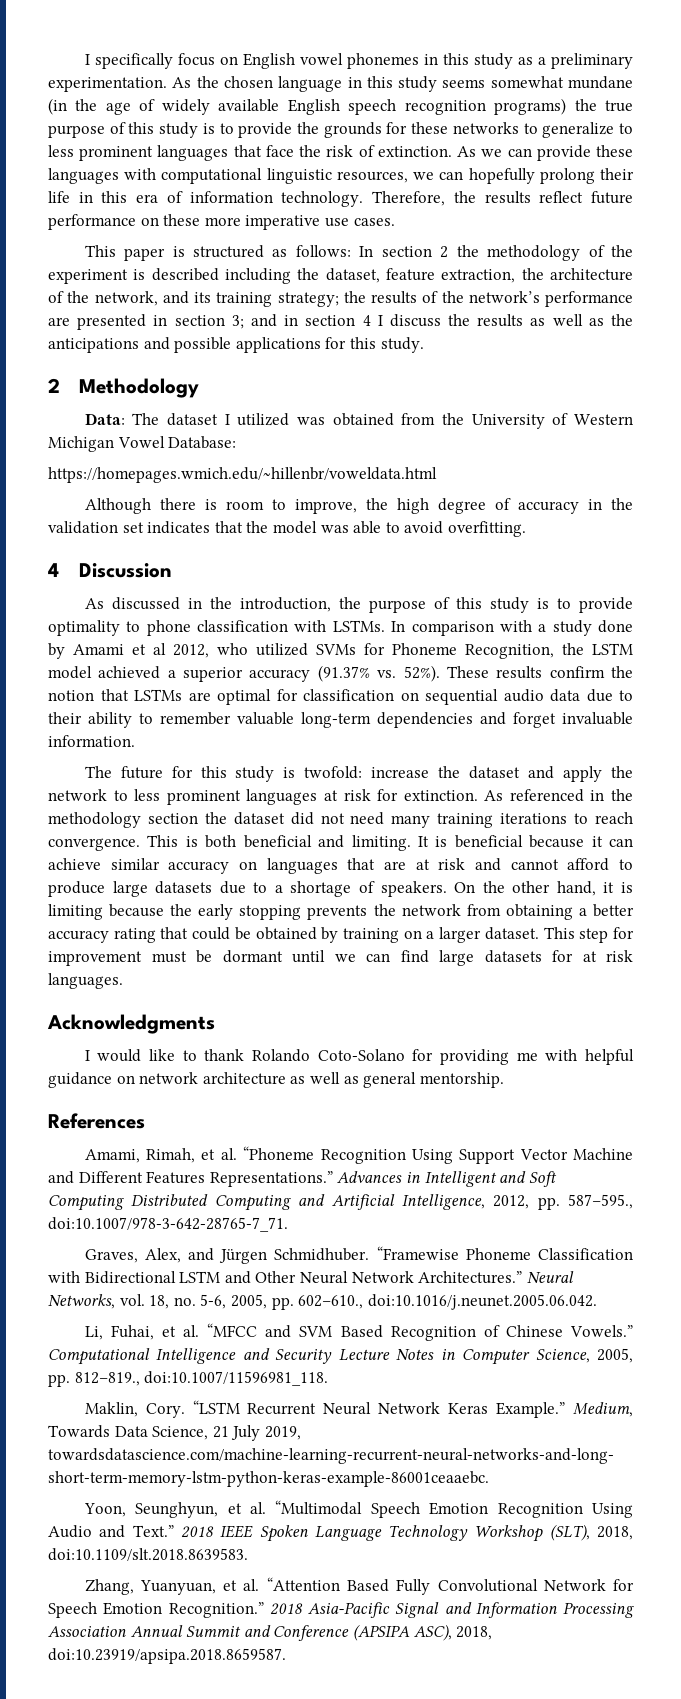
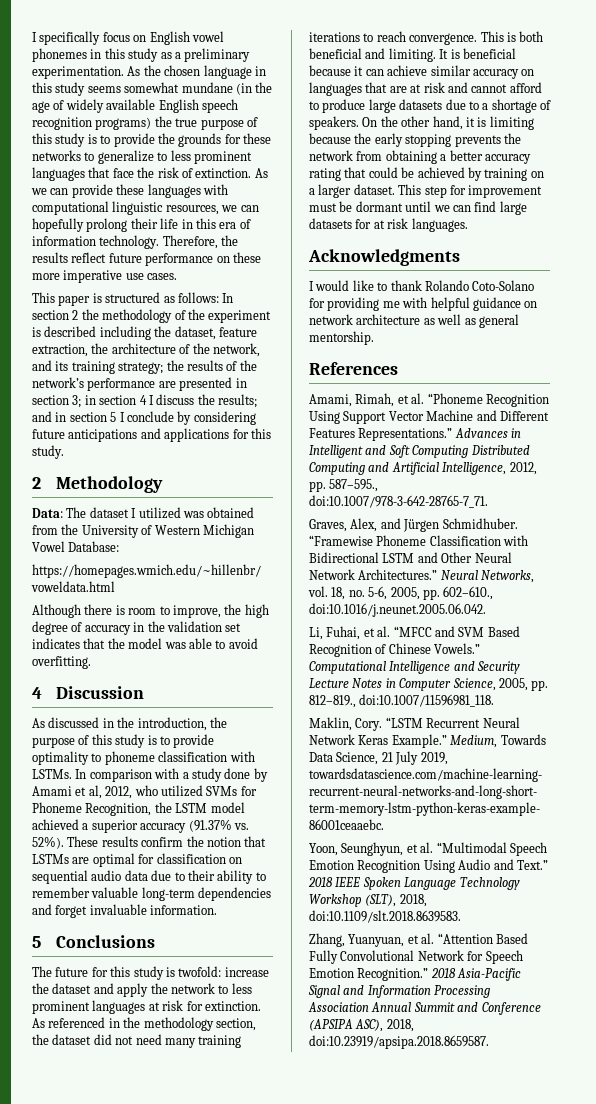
- This paper is structured as follows: In section 2 the methodology of the experiment is described including the dataset, feature extraction, the architecture of the network, and its training strategy; the results of the network’s performance are presented in section 3; and in section 4 I discuss the results as well as the anticipations and possible applications for this study.
+ This paper is structured as follows: In section 2 the methodology of the experiment is described including the dataset, feature extraction, the architecture of the network, and its training strategy; the results of the network’s performance are presented in section 3; in section 4 I discuss the results; and in section 5 I conclude by considering future anticipations and applications for this study.
- As discussed in the introduction, the purpose of this study is to provide optimality to phone classification with LSTMs.
+ As discussed in the introduction, the purpose of this study is to provide optimality to phoneme classification with LSTMs.
- In comparison with a study done by Amami et al 2012, who utilized SVMs for Phoneme Recognition, the LSTM model achieved a superior accuracy (91.37% vs. 52%).
+ In comparison with a study done by Amami et al, 2012, who utilized SVMs for Phoneme Recognition, the LSTM model achieved a superior accuracy (91.37% vs. 52%).
+ 5 Conclusions
- As referenced in the methodology section the dataset did not need many training iterations to reach convergence.
+ As referenced in the methodology section, the dataset did not need many training iterations to reach convergence.
- On the other hand, it is limiting because the early stopping prevents the network from obtaining a better accuracy rating that could be obtained by training on a larger dataset.
+ On the other hand, it is limiting because the early stopping prevents the network from obtaining a better accuracy rating that could be achieved by training on a larger dataset.

